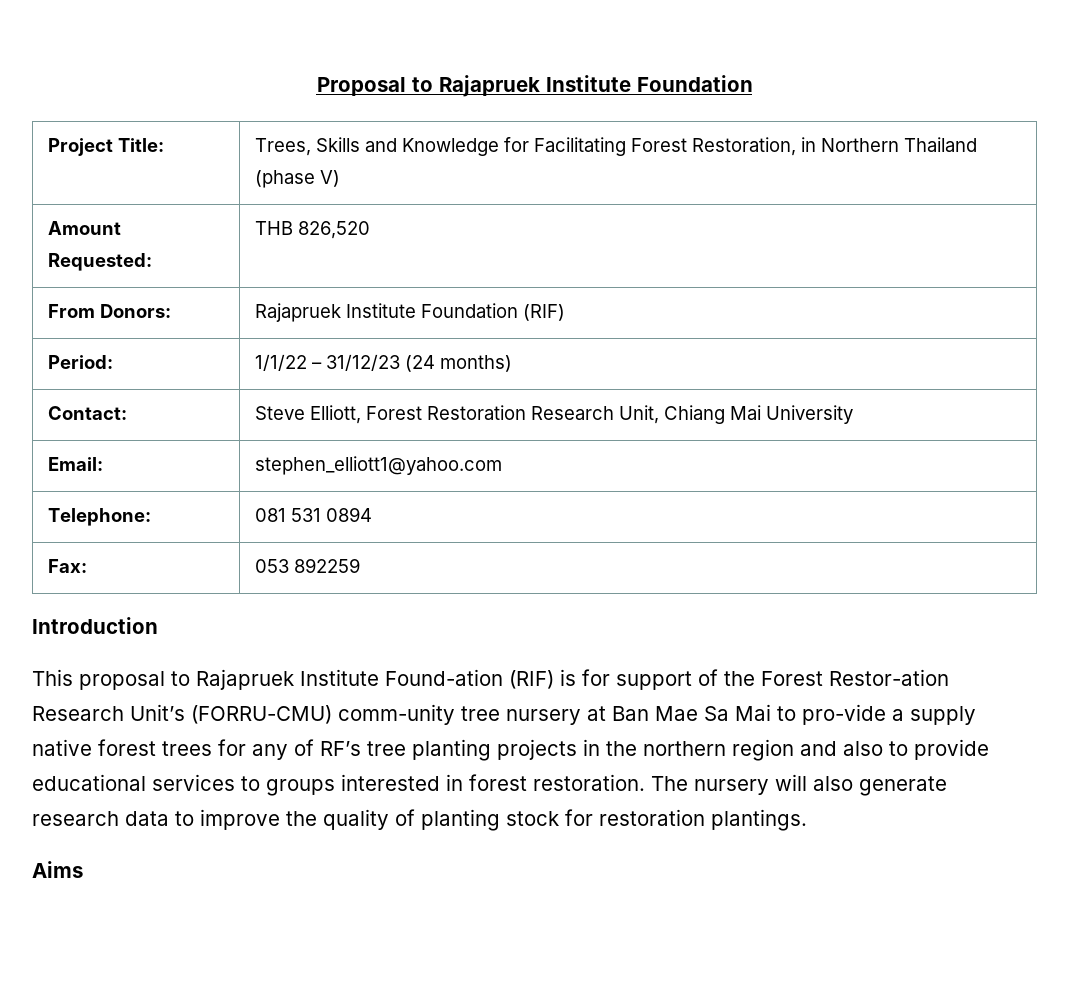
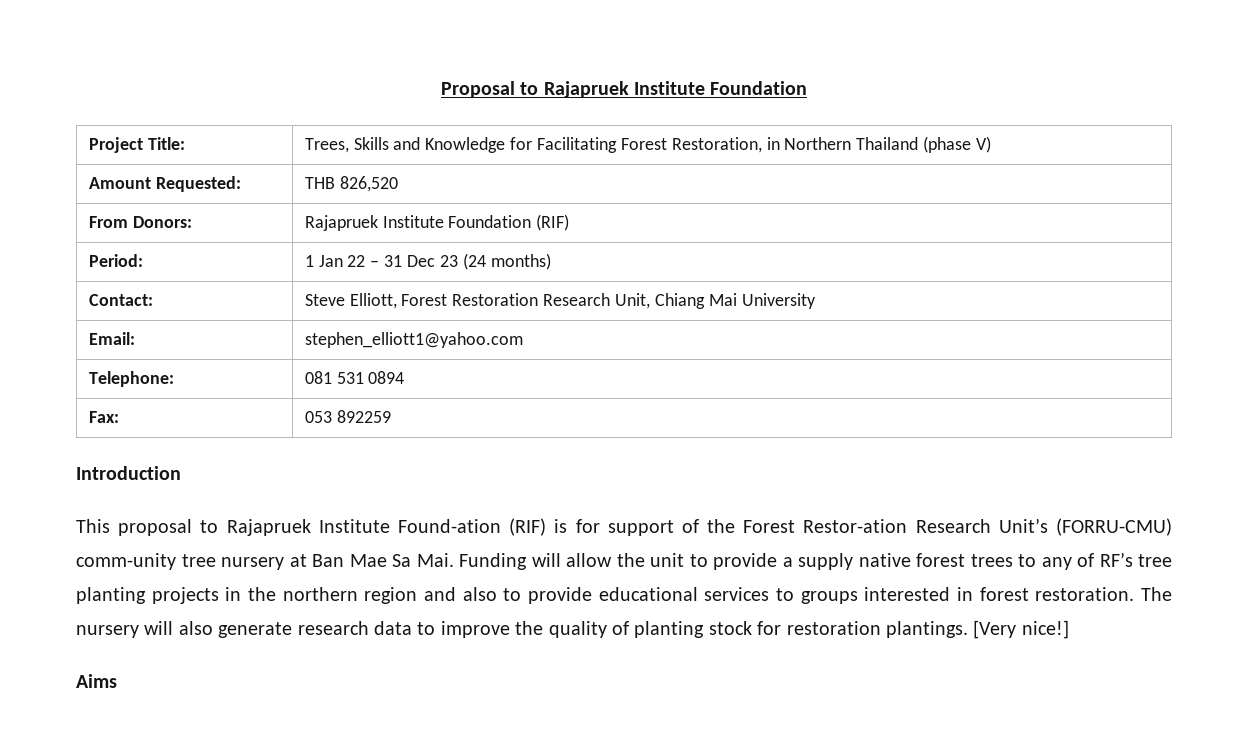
- Period: | 1/1/22 – 31/12/23 (24 months)
+ Period: | 1 Jan 22 – 31 Dec 23 (24 months)
- This proposal to Rajapruek Institute Found-ation (RIF) is for support of the Forest Restor-ation Research Unit’s (FORRU-CMU) comm-unity tree nursery at Ban Mae Sa Mai to pro-vide a supply native forest trees for any of RF’s tree planting projects in the northern region and also to provide educational services to groups interested in forest restoration.
+ This proposal to Rajapruek Institute Found-ation (RIF) is for support of the Forest Restor-ation Research Unit’s (FORRU-CMU) comm-unity tree nursery at Ban Mae Sa Mai. Funding will allow the unit to provide a supply native forest trees to any of RF’s tree planting projects in the northern region and also to provide educational services to groups interested in forest restoration.
+ [Very nice!]

